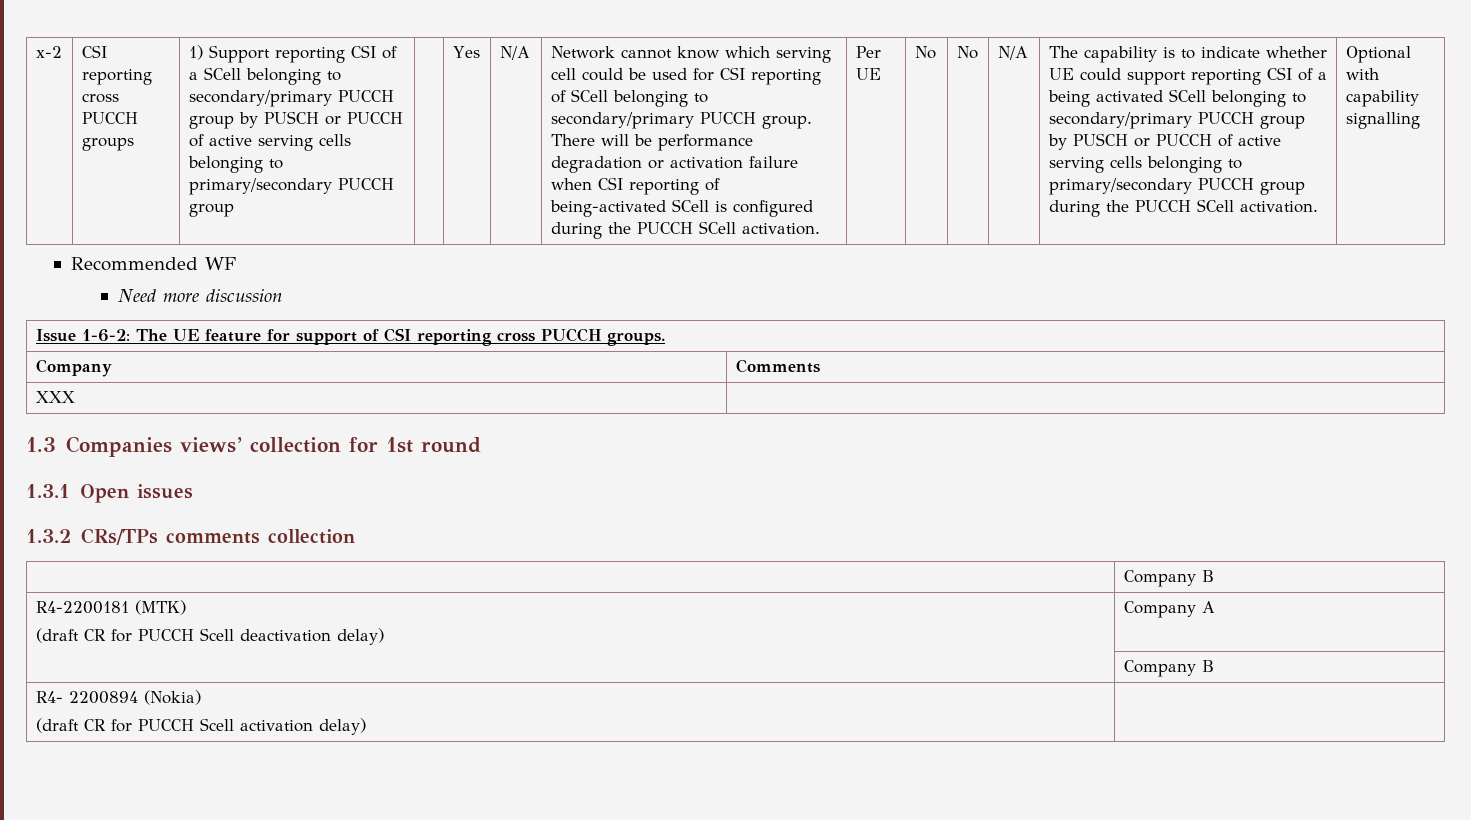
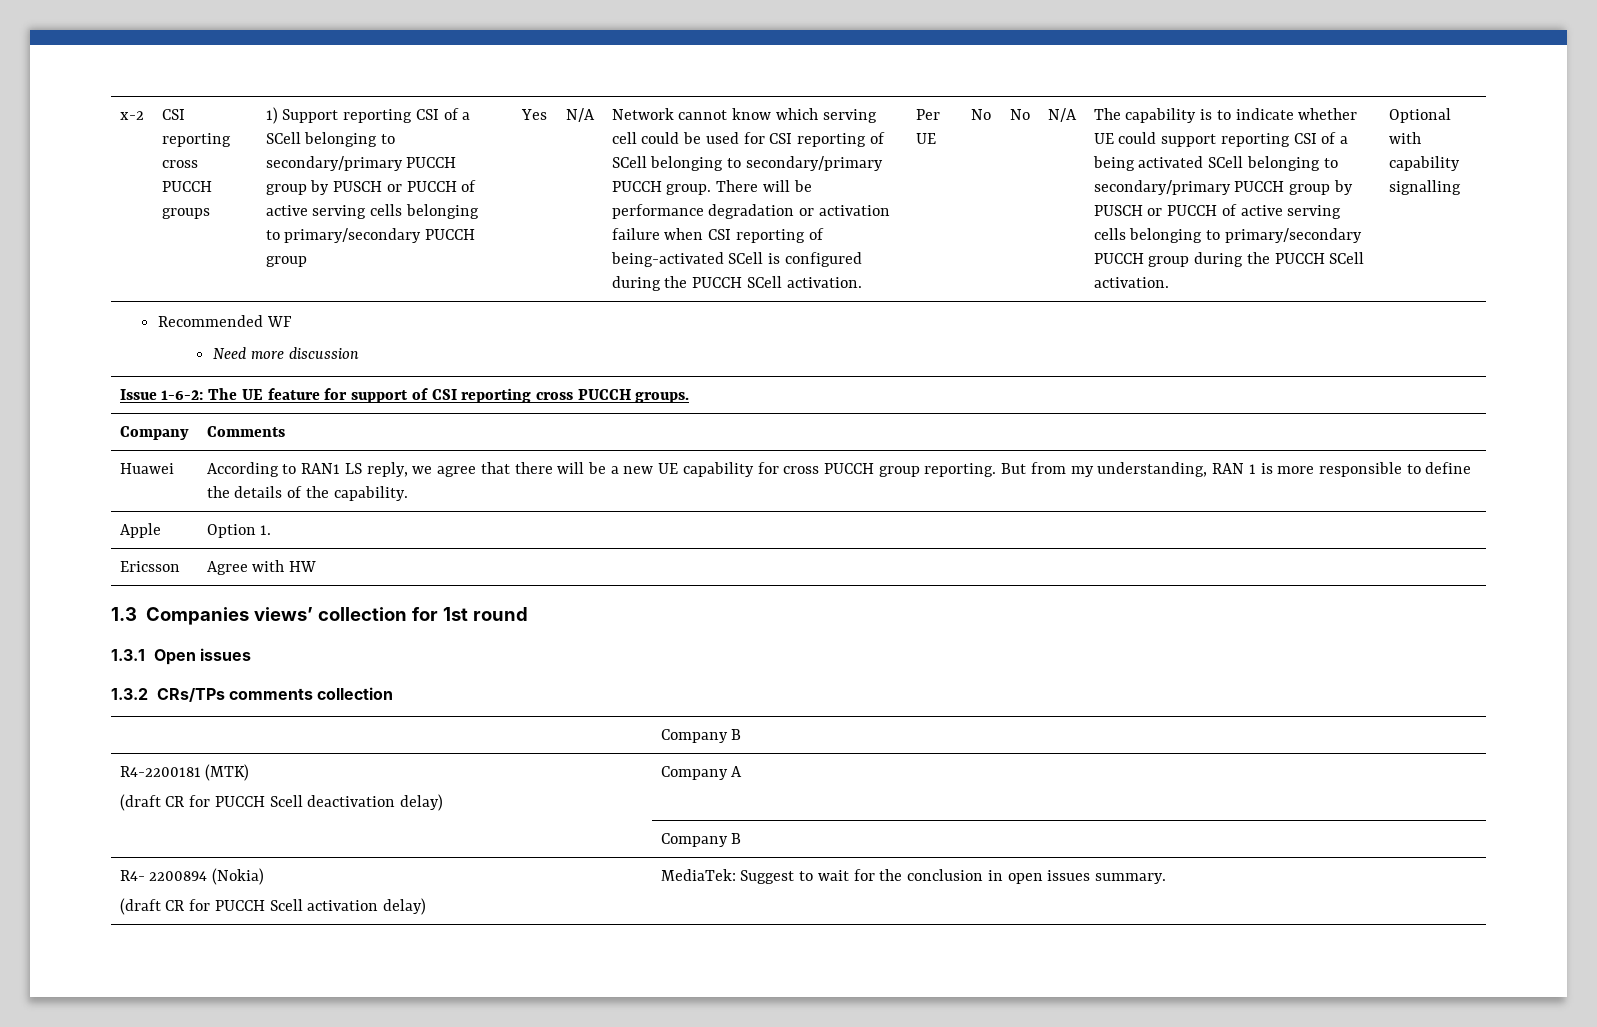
- XXX |
+ Huawei | According to RAN1 LS reply, we agree that there will be a new UE capability for cross PUCCH group reporting. But from my understanding, RAN 1 is more responsible to define the details of the capability.
+ Apple | Option 1.
+ Ericsson | Agree with HW
  R4- 2200894 (Nokia)
- (draft CR for PUCCH Scell activation delay) |
+ (draft CR for PUCCH Scell activation delay) | MediaTek: Suggest to wait for the conclusion in open issues summary.

